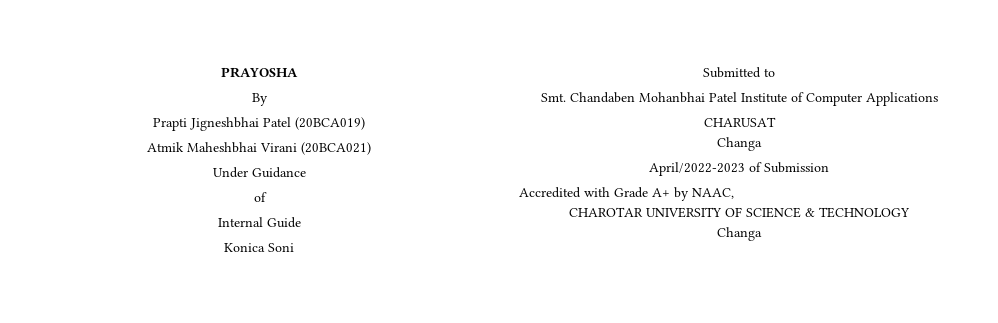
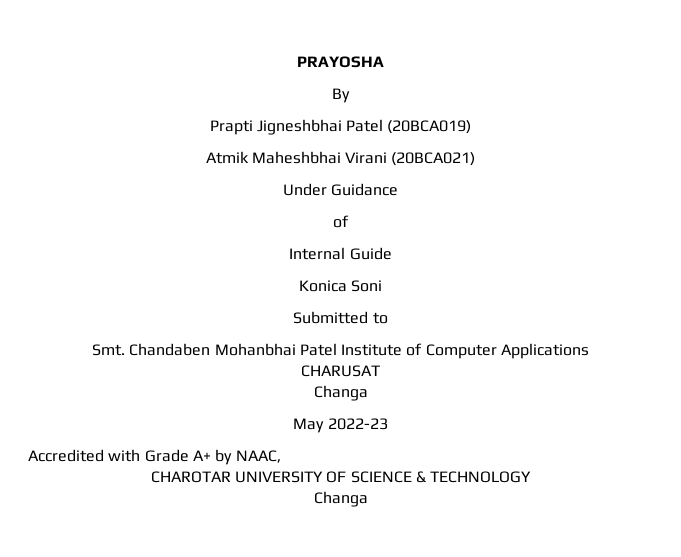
- April/2022-2023 of Submission
+ May 2022-23

